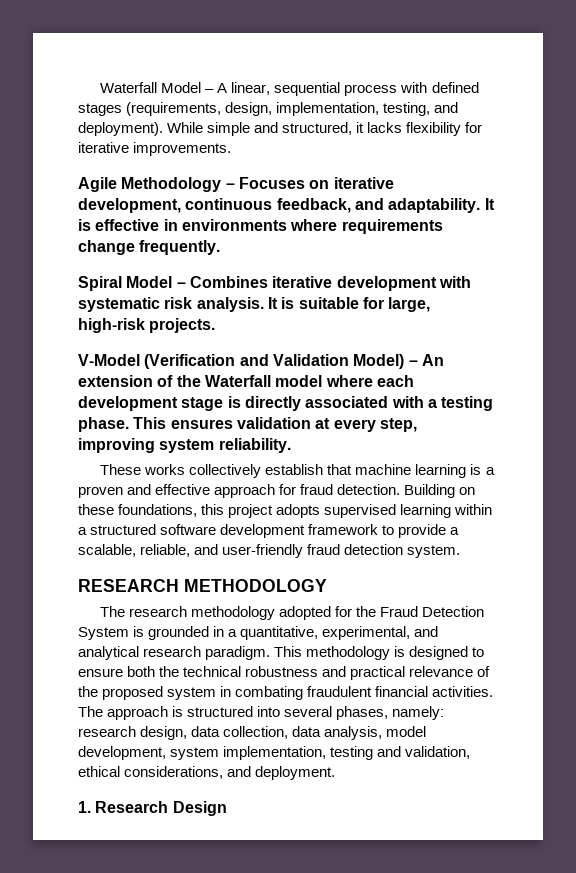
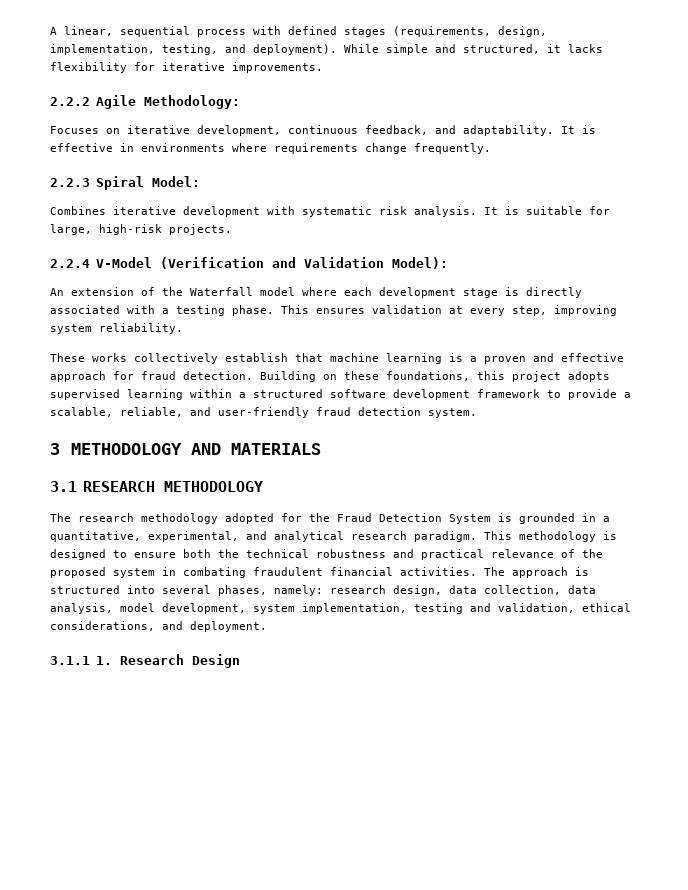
- Waterfall Model – A linear, sequential process with defined stages (requirements, design, implementation, testing, and deployment).
+ A linear, sequential process with defined stages (requirements, design, implementation, testing, and deployment).
- Agile Methodology – Focuses on iterative development, continuous feedback, and adaptability.
+ 2.2.2 Agile Methodology:
+ Focuses on iterative development, continuous feedback, and adaptability.
- Spiral Model – Combines iterative development with systematic risk analysis.
+ 2.2.3 Spiral Model:
+ Combines iterative development with systematic risk analysis.
- V-Model (Verification and Validation Model) – An extension of the Waterfall model where each development stage is directly associated with a testing phase.
+ 2.2.4 V-Model (Verification and Validation Model):
+ An extension of the Waterfall model where each development stage is directly associated with a testing phase.
- RESEARCH METHODOLOGY
+ 3 METHODOLOGY AND MATERIALS
+ 3.1 RESEARCH METHODOLOGY
- 1. Research Design
+ 3.1.1 1. Research Design

